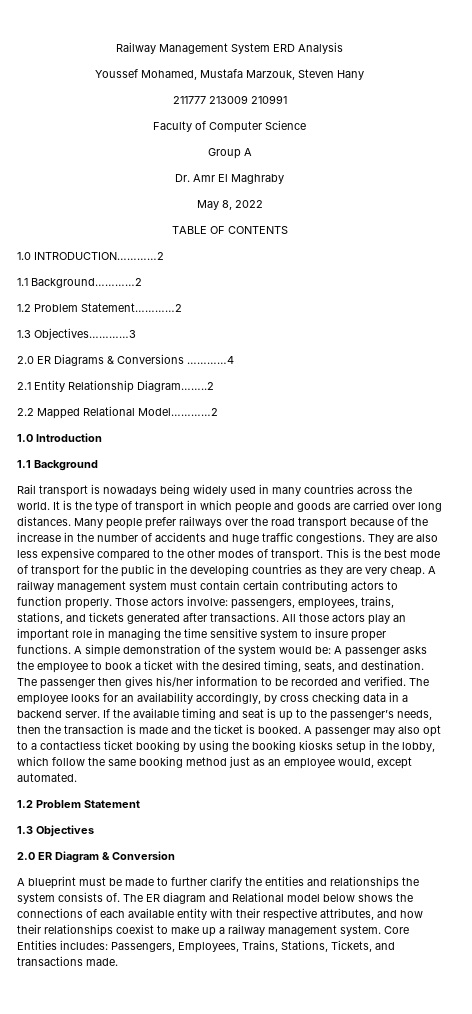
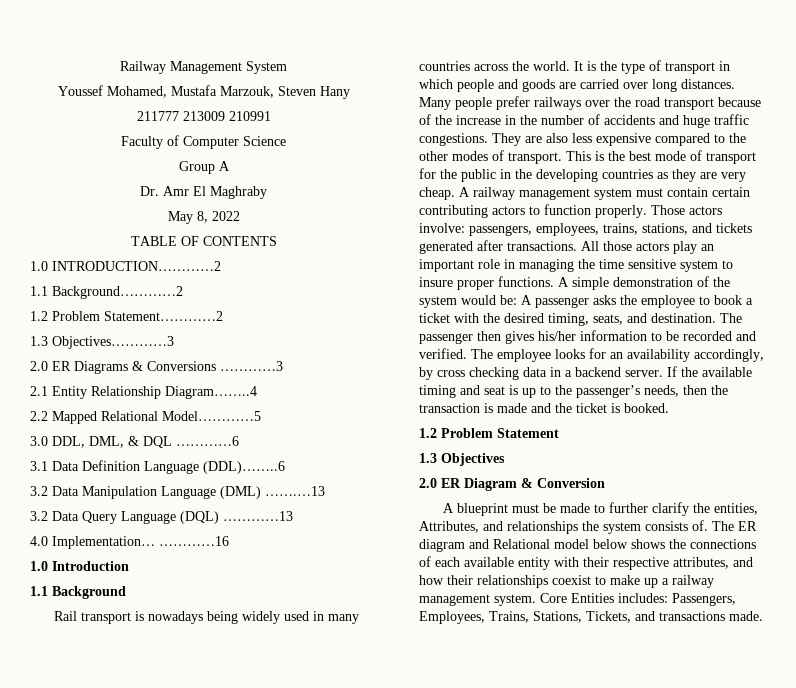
- Railway Management System ERD Analysis
+ Railway Management System
- 2.0 ER Diagrams & Conversions …………4
+ 2.0 ER Diagrams & Conversions …………3
- 2.1 Entity Relationship Diagram……..2
+ 2.1 Entity Relationship Diagram……..4
- 2.2 Mapped Relational Model…………2
+ 2.2 Mapped Relational Model…………5
+ 3.0 DDL, DML, & DQL …………6
+ 3.1 Data Definition Language (DDL)……..6
+ 3.2 Data Manipulation Language (DML) …….…13
+ 3.2 Data Query Language (DQL) …………13
+ 4.0 Implementation… …………16
- A passenger may also opt to a contactless ticket booking by using the booking kiosks setup in the lobby, which follow the same booking method just as an employee would, except automated.
- A blueprint must be made to further clarify the entities and relationships the system consists of.
+ A blueprint must be made to further clarify the entities, Attributes, and relationships the system consists of.

